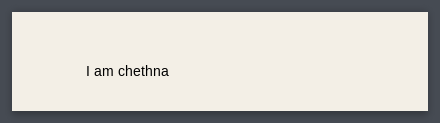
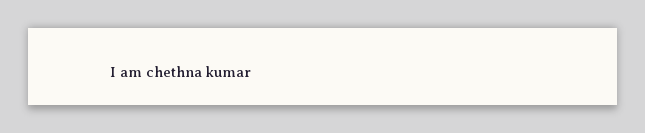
- I am chethna
+ I am chethna kumar

